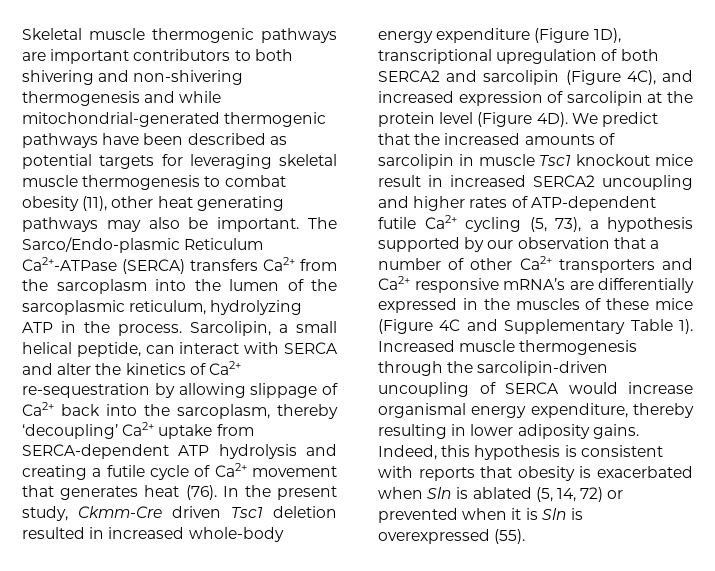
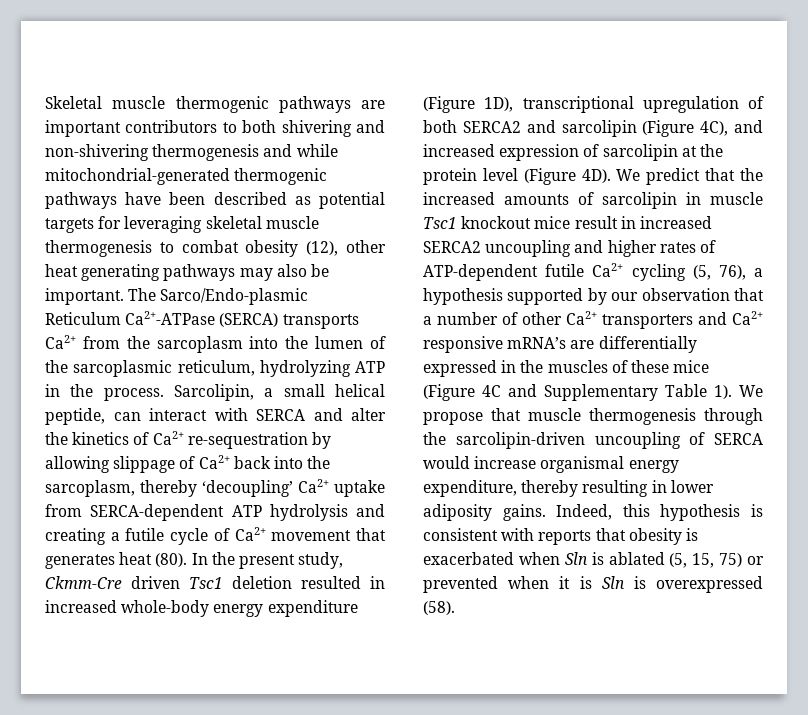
- Skeletal muscle thermogenic pathways are important contributors to both shivering and non-shivering thermogenesis and while mitochondrial-generated thermogenic pathways have been described as potential targets for leveraging skeletal muscle thermogenesis to combat obesity (11), other heat generating pathways may also be important.
+ Skeletal muscle thermogenic pathways are important contributors to both shivering and non-shivering thermogenesis and while mitochondrial-generated thermogenic pathways have been described as potential targets for leveraging skeletal muscle thermogenesis to combat obesity (12), other heat generating pathways may also be important.
- The Sarco/Endo-plasmic Reticulum Ca2+-ATPase (SERCA) transfers Ca2+ from the sarcoplasm into the lumen of the sarcoplasmic reticulum, hydrolyzing ATP in the process.
+ The Sarco/Endo-plasmic Reticulum Ca2+-ATPase (SERCA) transports Ca2+ from the sarcoplasm into the lumen of the sarcoplasmic reticulum, hydrolyzing ATP in the process.
- Sarcolipin, a small helical peptide, can interact with SERCA and alter the kinetics of Ca2+ re-sequestration by allowing slippage of Ca2+ back into the sarcoplasm, thereby ‘decoupling’ Ca2+ uptake from SERCA-dependent ATP hydrolysis and creating a futile cycle of Ca2+ movement that generates heat (76).
+ Sarcolipin, a small helical peptide, can interact with SERCA and alter the kinetics of Ca2+ re-sequestration by allowing slippage of Ca2+ back into the sarcoplasm, thereby ‘decoupling’ Ca2+ uptake from SERCA-dependent ATP hydrolysis and creating a futile cycle of Ca2+ movement that generates heat (80).
- We predict that the increased amounts of sarcolipin in muscle Tsc1 knockout mice result in increased SERCA2 uncoupling and higher rates of ATP-dependent futile Ca2+ cycling (5, 73), a hypothesis supported by our observation that a number of other Ca2+ transporters and Ca2+ responsive mRNA’s are differentially expressed in the muscles of these mice (Figure 4C and Supplementary Table 1).
+ We predict that the increased amounts of sarcolipin in muscle Tsc1 knockout mice result in increased SERCA2 uncoupling and higher rates of ATP-dependent futile Ca2+ cycling (5, 76), a hypothesis supported by our observation that a number of other Ca2+ transporters and Ca2+ responsive mRNA’s are differentially expressed in the muscles of these mice (Figure 4C and Supplementary Table 1).
- Increased muscle thermogenesis through the sarcolipin-driven uncoupling of SERCA would increase organismal energy expenditure, thereby resulting in lower adiposity gains.
+ We propose that muscle thermogenesis through the sarcolipin-driven uncoupling of SERCA would increase organismal energy expenditure, thereby resulting in lower adiposity gains.
- Indeed, this hypothesis is consistent with reports that obesity is exacerbated when Sln is ablated (5, 14, 72) or prevented when it is Sln is overexpressed (55).
+ Indeed, this hypothesis is consistent with reports that obesity is exacerbated when Sln is ablated (5, 15, 75) or prevented when it is Sln is overexpressed (58).

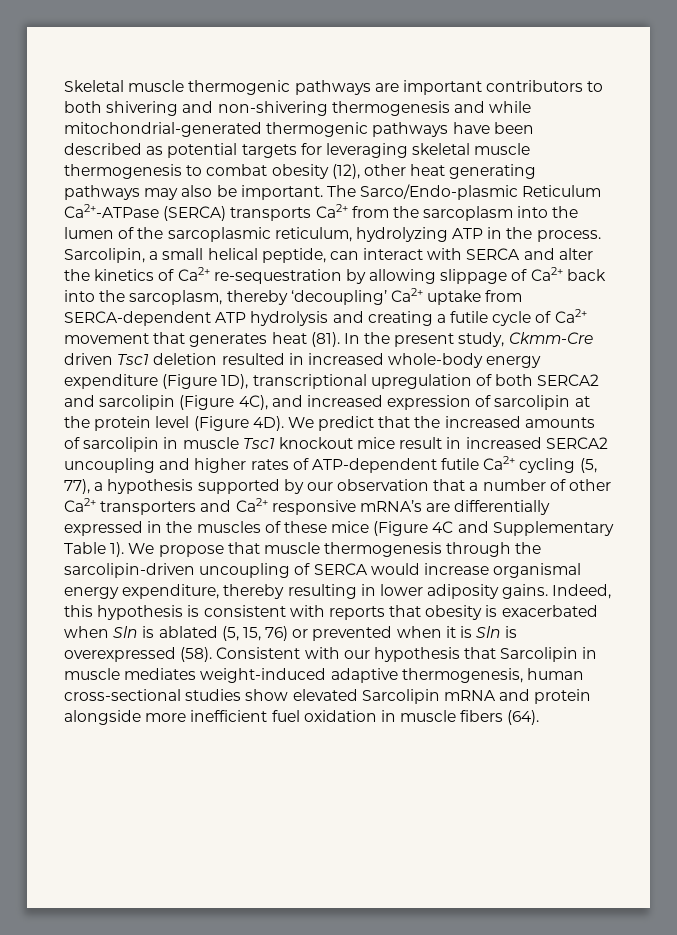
- Sarcolipin, a small helical peptide, can interact with SERCA and alter the kinetics of Ca2+ re-sequestration by allowing slippage of Ca2+ back into the sarcoplasm, thereby ‘decoupling’ Ca2+ uptake from SERCA-dependent ATP hydrolysis and creating a futile cycle of Ca2+ movement that generates heat (80).
+ Sarcolipin, a small helical peptide, can interact with SERCA and alter the kinetics of Ca2+ re-sequestration by allowing slippage of Ca2+ back into the sarcoplasm, thereby ‘decoupling’ Ca2+ uptake from SERCA-dependent ATP hydrolysis and creating a futile cycle of Ca2+ movement that generates heat (81).
- We predict that the increased amounts of sarcolipin in muscle Tsc1 knockout mice result in increased SERCA2 uncoupling and higher rates of ATP-dependent futile Ca2+ cycling (5, 76), a hypothesis supported by our observation that a number of other Ca2+ transporters and Ca2+ responsive mRNA’s are differentially expressed in the muscles of these mice (Figure 4C and Supplementary Table 1).
+ We predict that the increased amounts of sarcolipin in muscle Tsc1 knockout mice result in increased SERCA2 uncoupling and higher rates of ATP-dependent futile Ca2+ cycling (5, 77), a hypothesis supported by our observation that a number of other Ca2+ transporters and Ca2+ responsive mRNA’s are differentially expressed in the muscles of these mice (Figure 4C and Supplementary Table 1).
- Indeed, this hypothesis is consistent with reports that obesity is exacerbated when Sln is ablated (5, 15, 75) or prevented when it is Sln is overexpressed (58).
+ Indeed, this hypothesis is consistent with reports that obesity is exacerbated when Sln is ablated (5, 15, 76) or prevented when it is Sln is overexpressed (58).
+ Consistent with our hypothesis that Sarcolipin in muscle mediates weight-induced adaptive thermogenesis, human cross-sectional studies show elevated Sarcolipin mRNA and protein alongside more inefficient fuel oxidation in muscle fibers (64).

